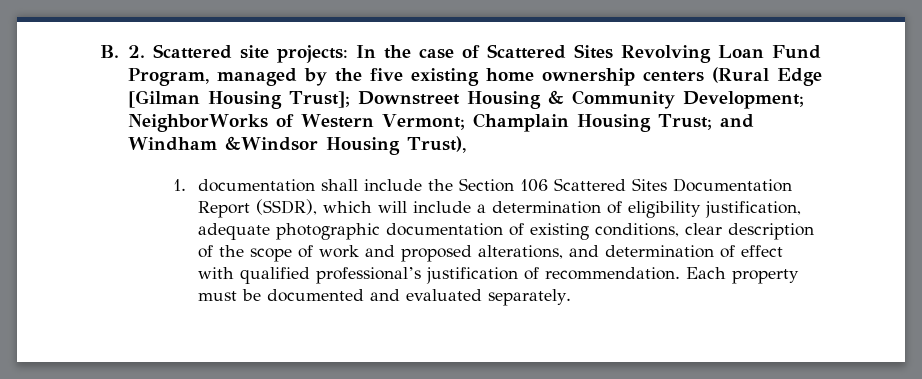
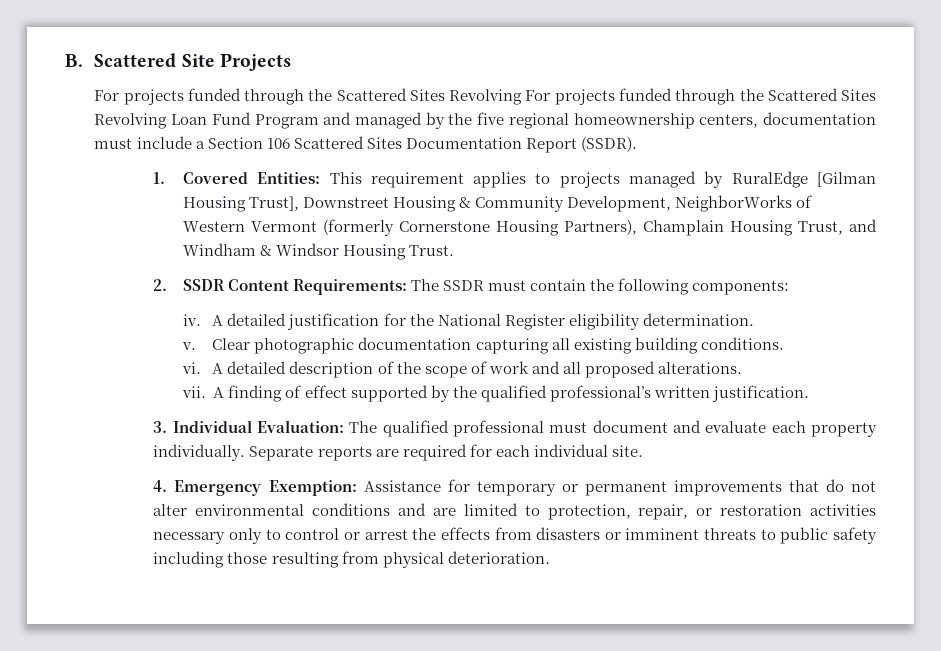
- B. 2. Scattered site projects: In the case of Scattered Sites Revolving Loan Fund Program, managed by the five existing home ownership centers (Rural Edge [Gilman Housing Trust]; Downstreet Housing & Community Development; NeighborWorks of Western Vermont; Champlain Housing Trust; and Windham &Windsor Housing Trust),
- 1. documentation shall include the Section 106 Scattered Sites Documentation Report (SSDR), which will include a determination of eligibility justification, adequate photographic documentation of existing conditions, clear description of the scope of work and proposed alterations, and determination of effect with qualified professional’s justification of recommendation. Each property must be documented and evaluated separately.
+ B. Scattered Site Projects
+ For projects funded through the Scattered Sites Revolving For projects funded through the Scattered Sites Revolving Loan Fund Program and managed by the five regional homeownership centers, documentation must include a Section 106 Scattered Sites Documentation Report (SSDR).
+ 1. Covered Entities: This requirement applies to projects managed by RuralEdge [Gilman Housing Trust], Downstreet Housing & Community Development, NeighborWorks of Western Vermont (formerly Cornerstone Housing Partners), Champlain Housing Trust, and Windham & Windsor Housing Trust.
+ 2. SSDR Content Requirements: The SSDR must contain the following components:
+ iv. A detailed justification for the National Register eligibility determination.
+ v. Clear photographic documentation capturing all existing building conditions.
+ vi. A detailed description of the scope of work and all proposed alterations.
+ vii. A finding of effect supported by the qualified professional’s written justification.
+ 3. Individual Evaluation: The qualified professional must document and evaluate each property individually. Separate reports are required for each individual site.
+ 4. Emergency Exemption: Assistance for temporary or permanent improvements that do not alter environmental conditions and are limited to protection, repair, or restoration activities necessary only to control or arrest the effects from disasters or imminent threats to public safety including those resulting from physical deterioration.

